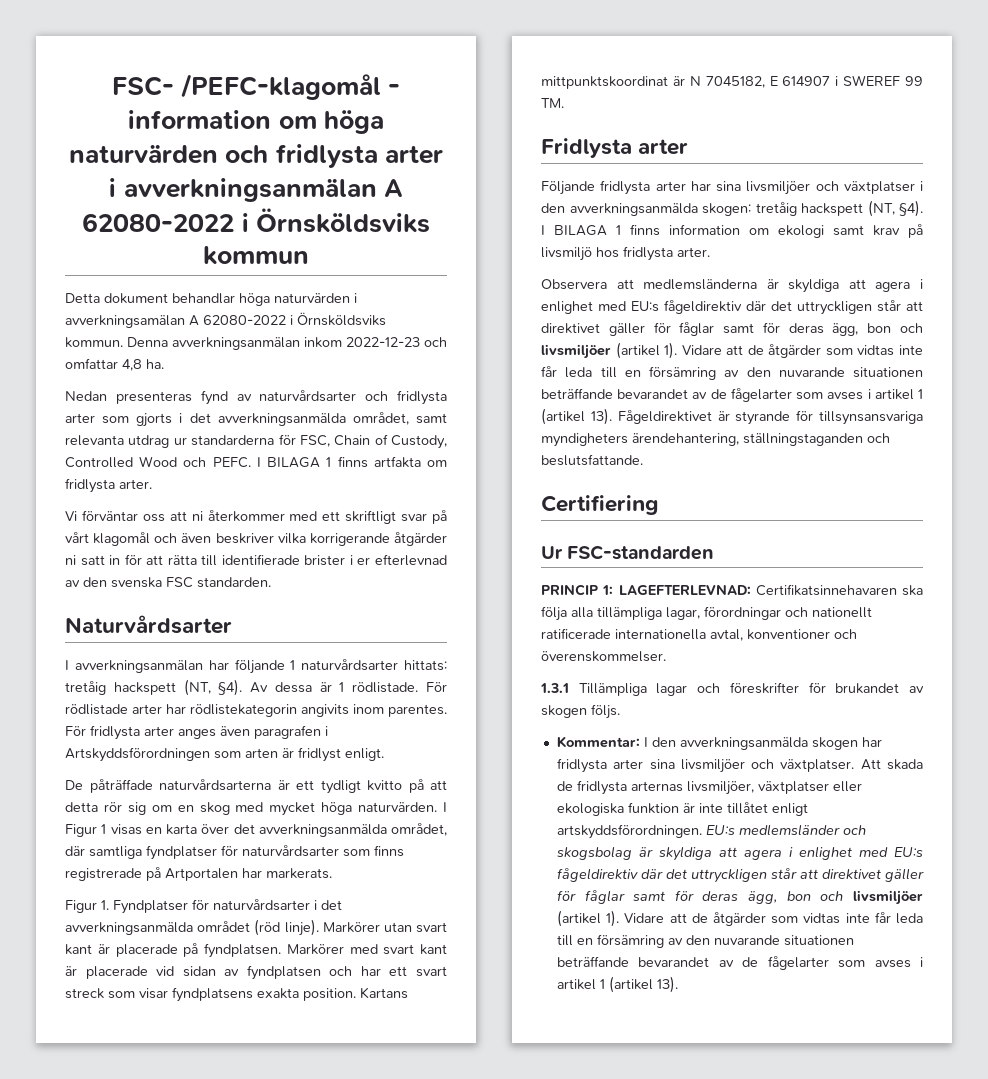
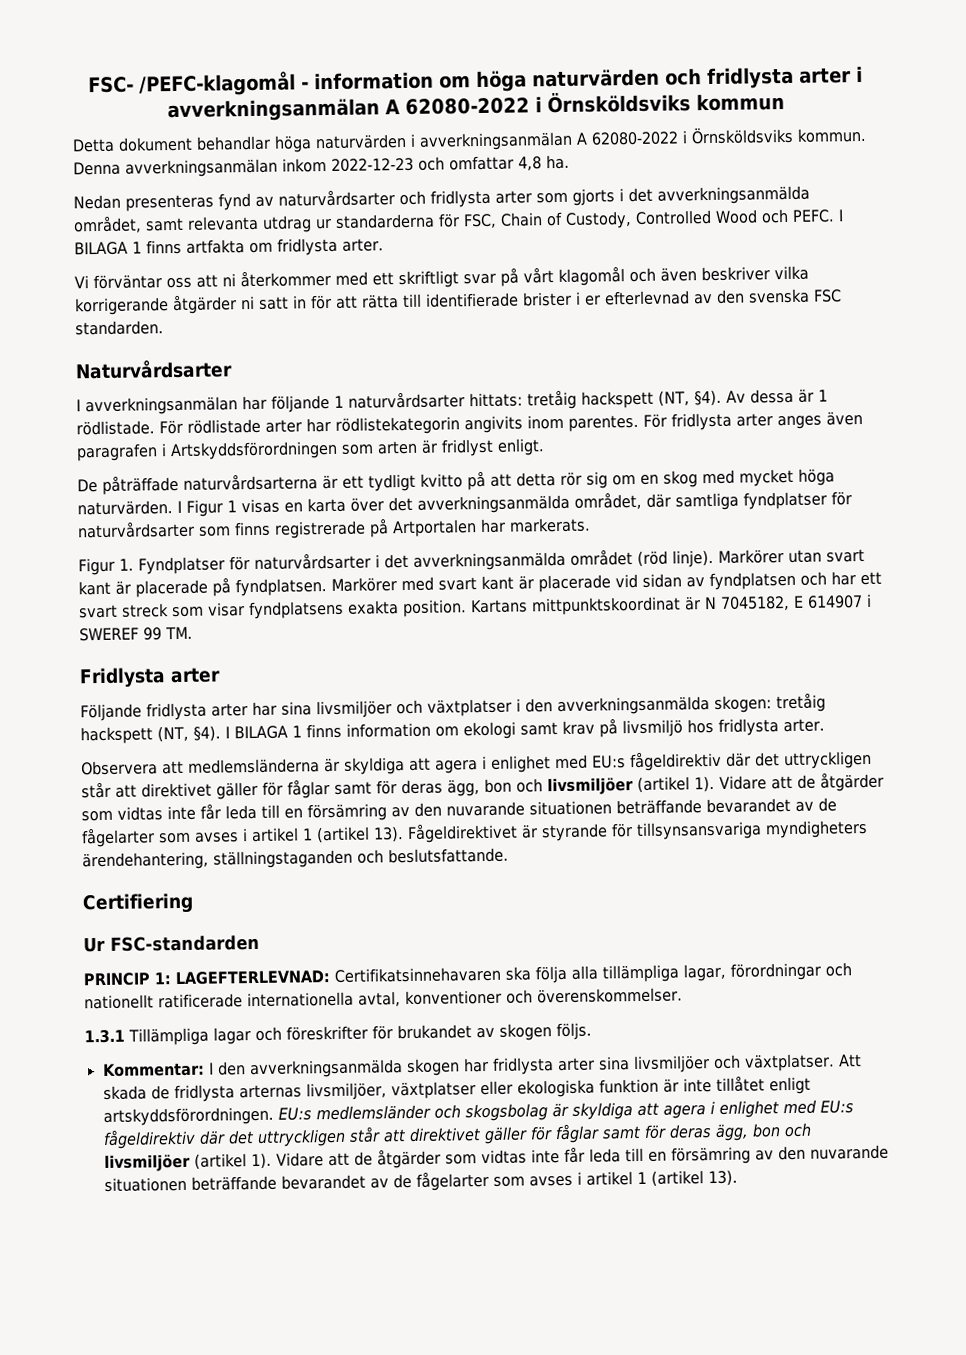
- Detta dokument behandlar höga naturvärden i avverkningsamälan A 62080-2022 i Örnsköldsviks kommun.
+ Detta dokument behandlar höga naturvärden i avverkningsanmälan A 62080-2022 i Örnsköldsviks kommun.

